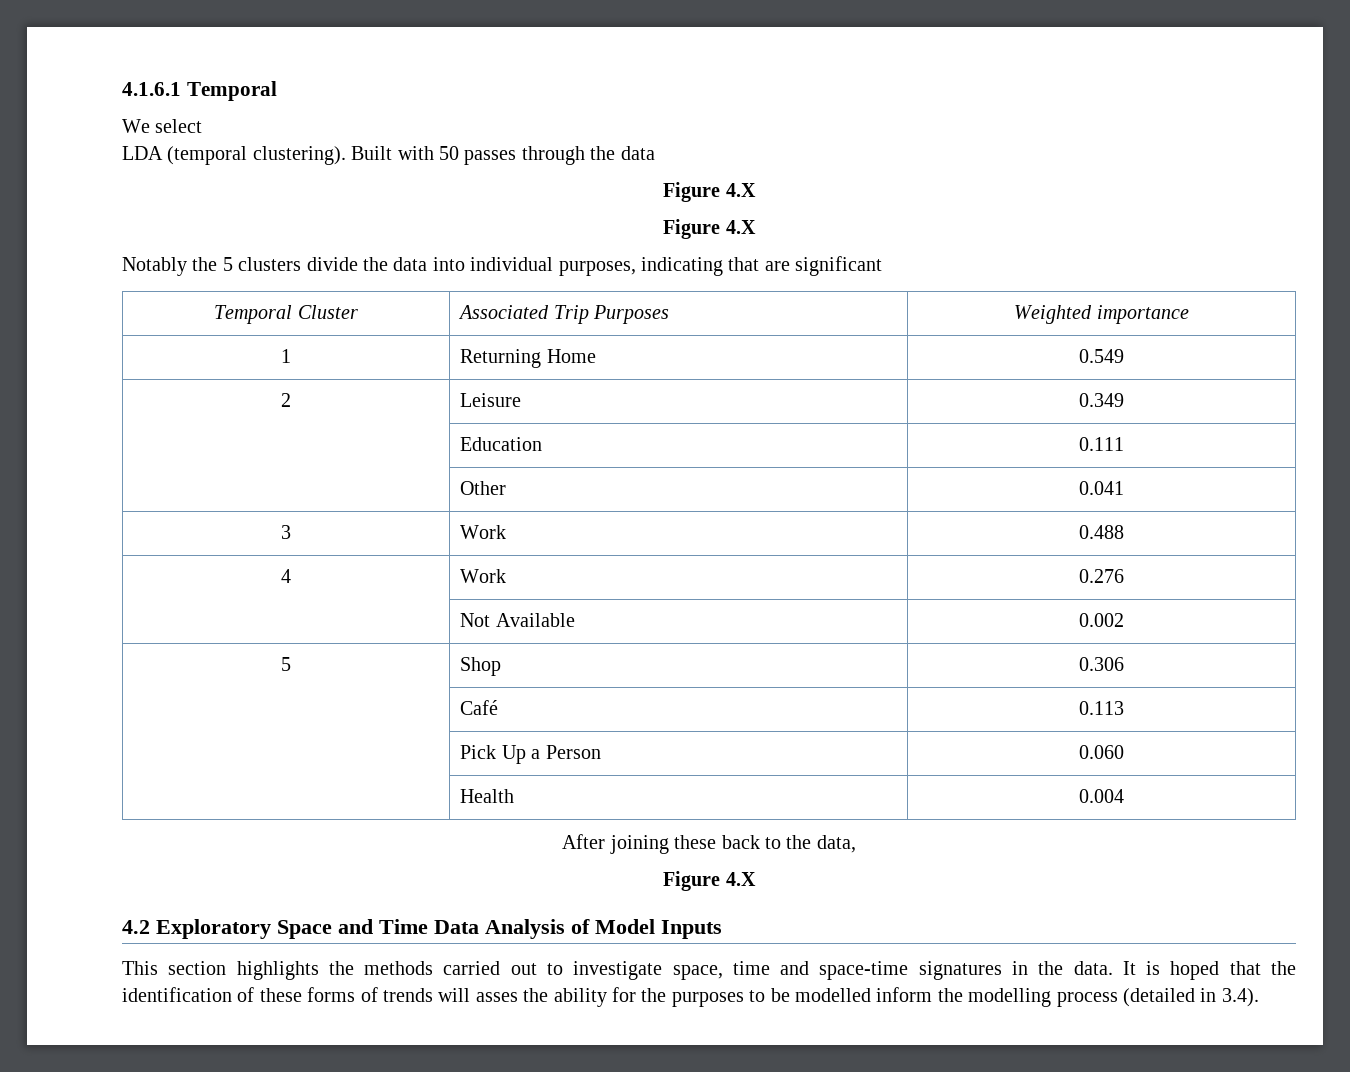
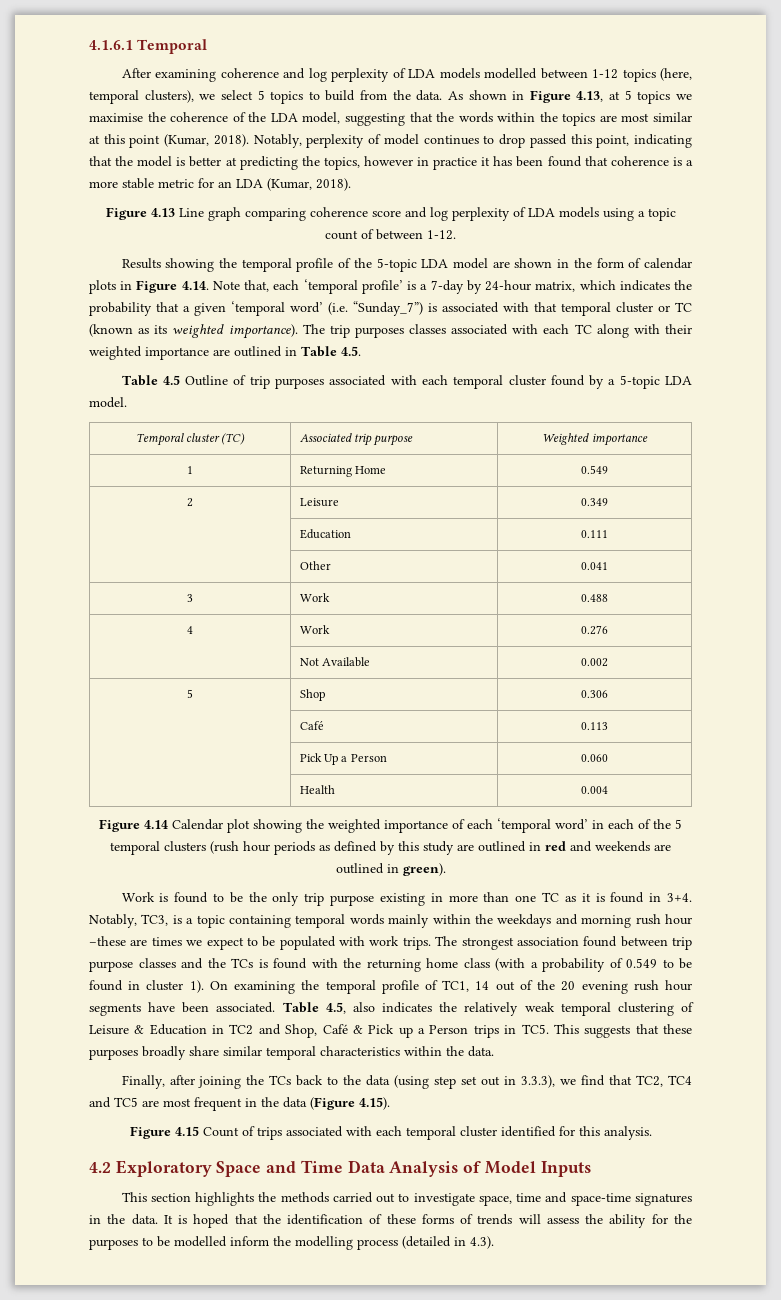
- We select
- LDA (temporal clustering). Built with 50 passes through the data
- Figure 4.X
- Figure 4.X
- Notably the 5 clusters divide the data into individual purposes, indicating that are significant
- Temporal Cluster | Associated Trip Purposes | Weighted importance
+ After examining coherence and log perplexity of LDA models modelled between 1-12 topics (here, temporal clusters), we select 5 topics to build from the data. As shown in Figure 4.13, at 5 topics we maximise the coherence of the LDA model, suggesting that the words within the topics are most similar at this point (Kumar, 2018). Notably, perplexity of model continues to drop passed this point, indicating that the model is better at predicting the topics, however in practice it has been found that coherence is a more stable metric for an LDA (Kumar, 2018).
+ Figure 4.13 Line graph comparing coherence score and log perplexity of LDA models using a topic count of between 1-12.
+ Results showing the temporal profile of the 5-topic LDA model are shown in the form of calendar plots in Figure 4.14. Note that, each ‘temporal profile’ is a 7-day by 24-hour matrix, which indicates the probability that a given ‘temporal word’ (i.e. “Sunday_7”) is associated with that temporal cluster or TC (known as its weighted importance). The trip purposes classes associated with each TC along with their weighted importance are outlined in Table 4.5.
+ Table 4.5 Outline of trip purposes associated with each temporal cluster found by a 5-topic LDA model.
+ Temporal cluster (TC) | Associated trip purpose | Weighted importance
- After joining these back to the data,
- Figure 4.X
+ Figure 4.14 Calendar plot showing the weighted importance of each ‘temporal word’ in each of the 5 temporal clusters (rush hour periods as defined by this study are outlined in red and weekends are outlined in green).
+ Work is found to be the only trip purpose existing in more than one TC as it is found in 3+4. Notably, TC3, is a topic containing temporal words mainly within the weekdays and morning rush hour –these are times we expect to be populated with work trips. The strongest association found between trip purpose classes and the TCs is found with the returning home class (with a probability of 0.549 to be found in cluster 1). On examining the temporal profile of TC1, 14 out of the 20 evening rush hour segments have been associated. Table 4.5, also indicates the relatively weak temporal clustering of Leisure & Education in TC2 and Shop, Café & Pick up a Person trips in TC5. This suggests that these purposes broadly share similar temporal characteristics within the data.
+ Finally, after joining the TCs back to the data (using step set out in 3.3.3), we find that TC2, TC4 and TC5 are most frequent in the data (Figure 4.15).
+ Figure 4.15 Count of trips associated with each temporal cluster identified for this analysis.
- It is hoped that the identification of these forms of trends will asses the ability for the purposes to be modelled inform the modelling process (detailed in 3.4).
+ It is hoped that the identification of these forms of trends will assess the ability for the purposes to be modelled inform the modelling process (detailed in 4.3).

